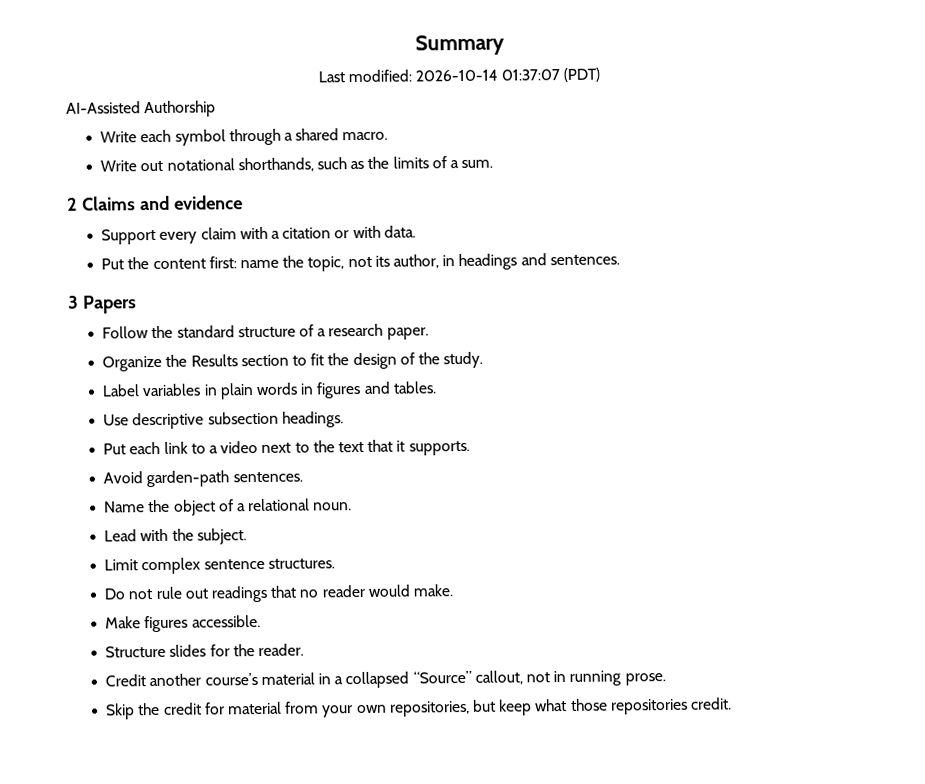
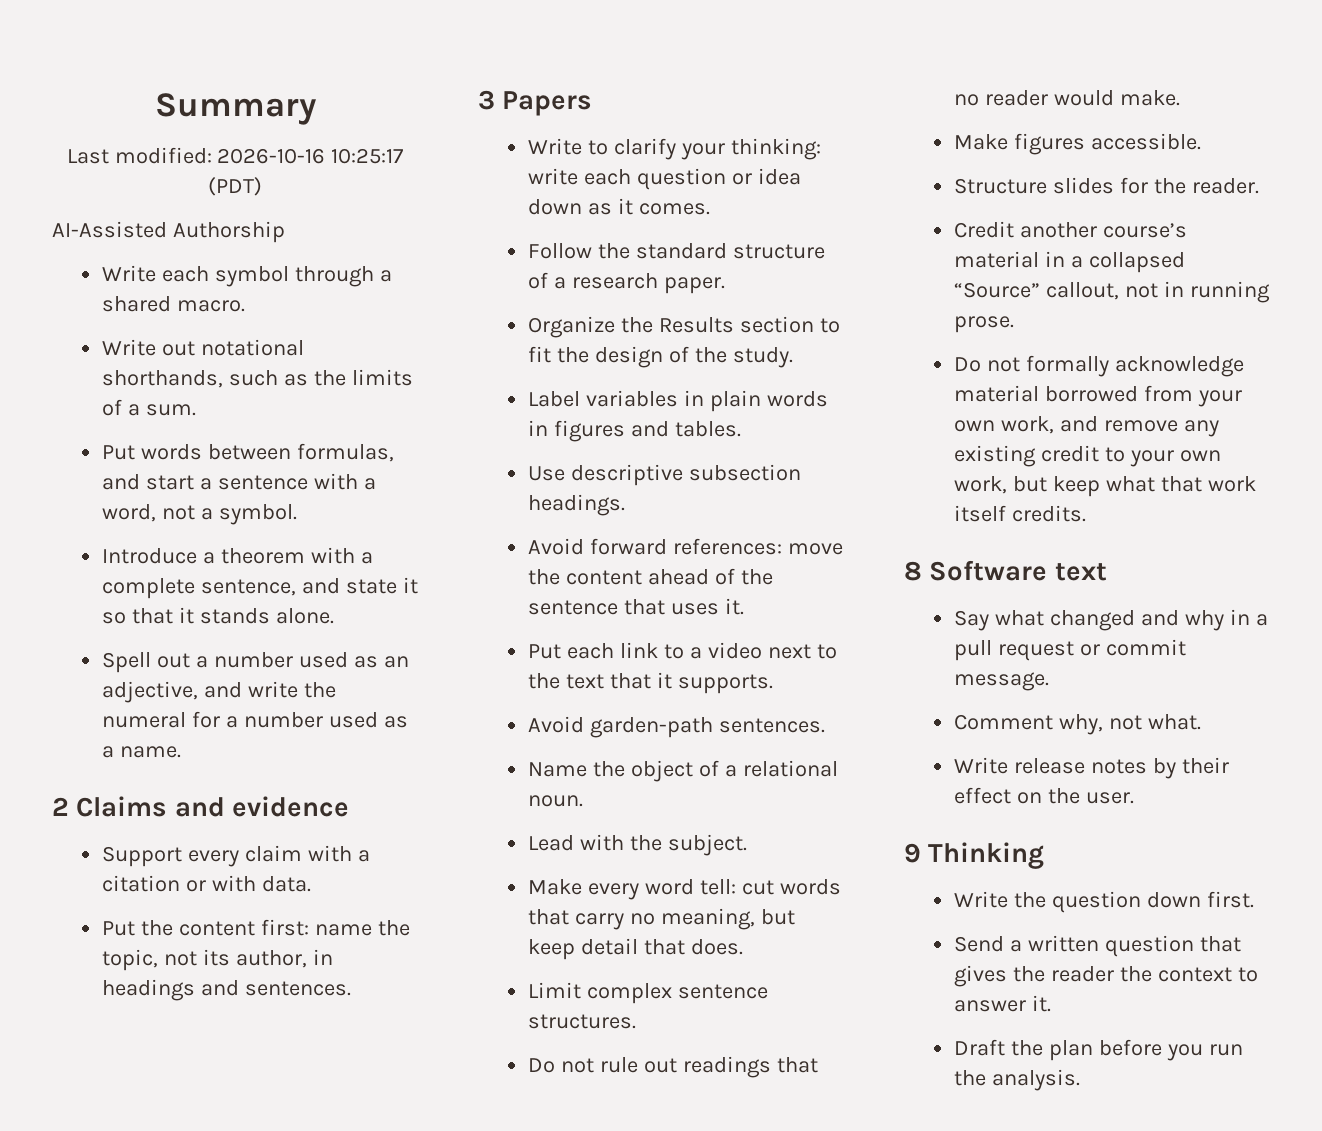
- Last modified: 2026-10-14 01:37:07 (PDT)
+ Last modified: 2026-10-16 10:25:17 (PDT)
+ Put words between formulas, and start a sentence with a word, not a symbol.
+ Introduce a theorem with a complete sentence, and state it so that it stands alone.
+ Spell out a number used as an adjective, and write the numeral for a number used as a name.
+ Write to clarify your thinking: write each question or idea down as it comes.
+ Avoid forward references: move the content ahead of the sentence that uses it.
+ Make every word tell: cut words that carry no meaning, but keep detail that does.
- Skip the credit for material from your own repositories, but keep what those repositories credit.
+ Do not formally acknowledge material borrowed from your own work, and remove any existing credit to your own work, but keep what that work itself credits.
+ 8 Software text
+ Say what changed and why in a pull request or commit message.
+ Comment why, not what.
+ Write release notes by their effect on the user.
+ 9 Thinking
+ Write the question down first.
+ Send a written question that gives the reader the context to answer it.
+ Draft the plan before you run the analysis.

